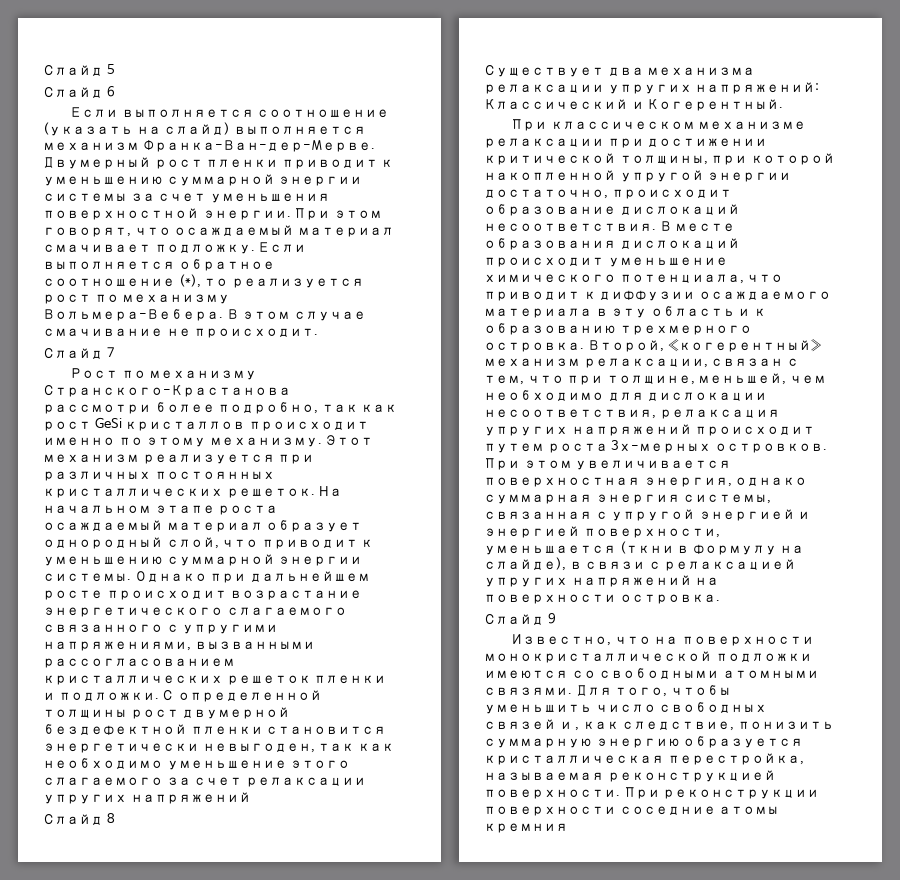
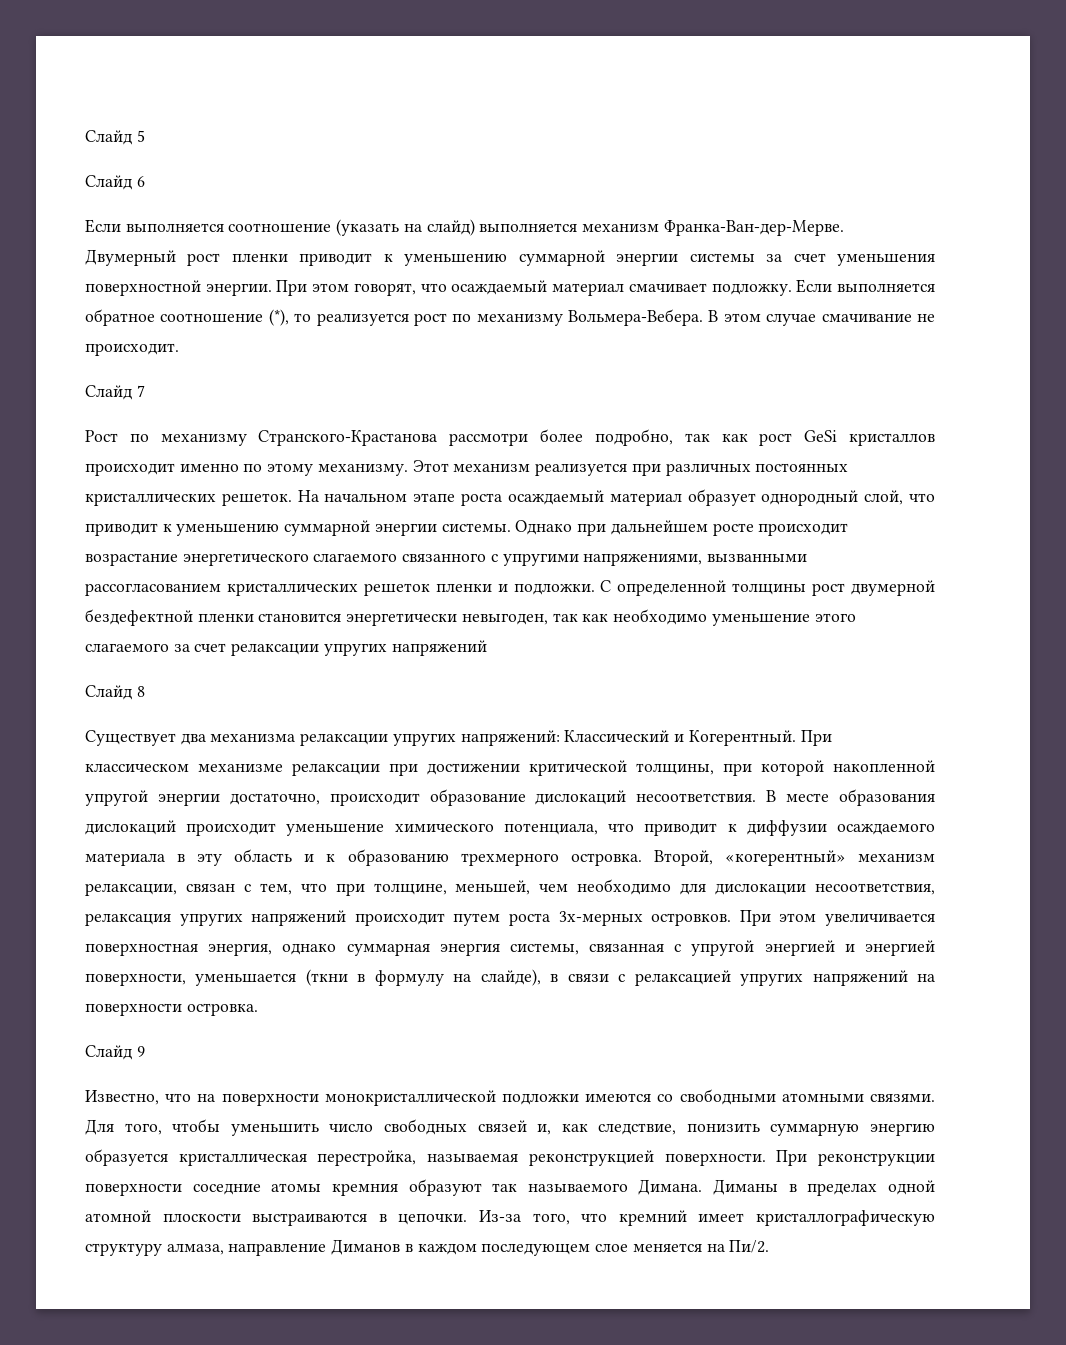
- Существует два механизма релаксации упругих напряжений: Классический и Когерентный.
- При классическом механизме релаксации при достижении критической толщины, при которой накопленной упругой энергии достаточно, происходит образование дислокаций несоответствия.
+ Существует два механизма релаксации упругих напряжений: Классический и Когерентный. При классическом механизме релаксации при достижении критической толщины, при которой накопленной упругой энергии достаточно, происходит образование дислокаций несоответствия.
- Для того, чтобы уменьшить число свободных связей и , как следствие, понизить суммарную энергию образуется кристаллическая перестройка, называемая реконструкцией поверхности.
+ Для того, чтобы уменьшить число свободных связей и, как следствие, понизить суммарную энергию образуется кристаллическая перестройка, называемая реконструкцией поверхности.
- При реконструкции поверхности соседние атомы кремния
+ При реконструкции поверхности соседние атомы кремния образуют так называемого Димана. Диманы в пределах одной атомной плоскости выстраиваются в цепочки. Из-за того, что кремний имеет кристаллографическую структуру алмаза, направление Диманов в каждом последующем слое меняется на Пи/2.

